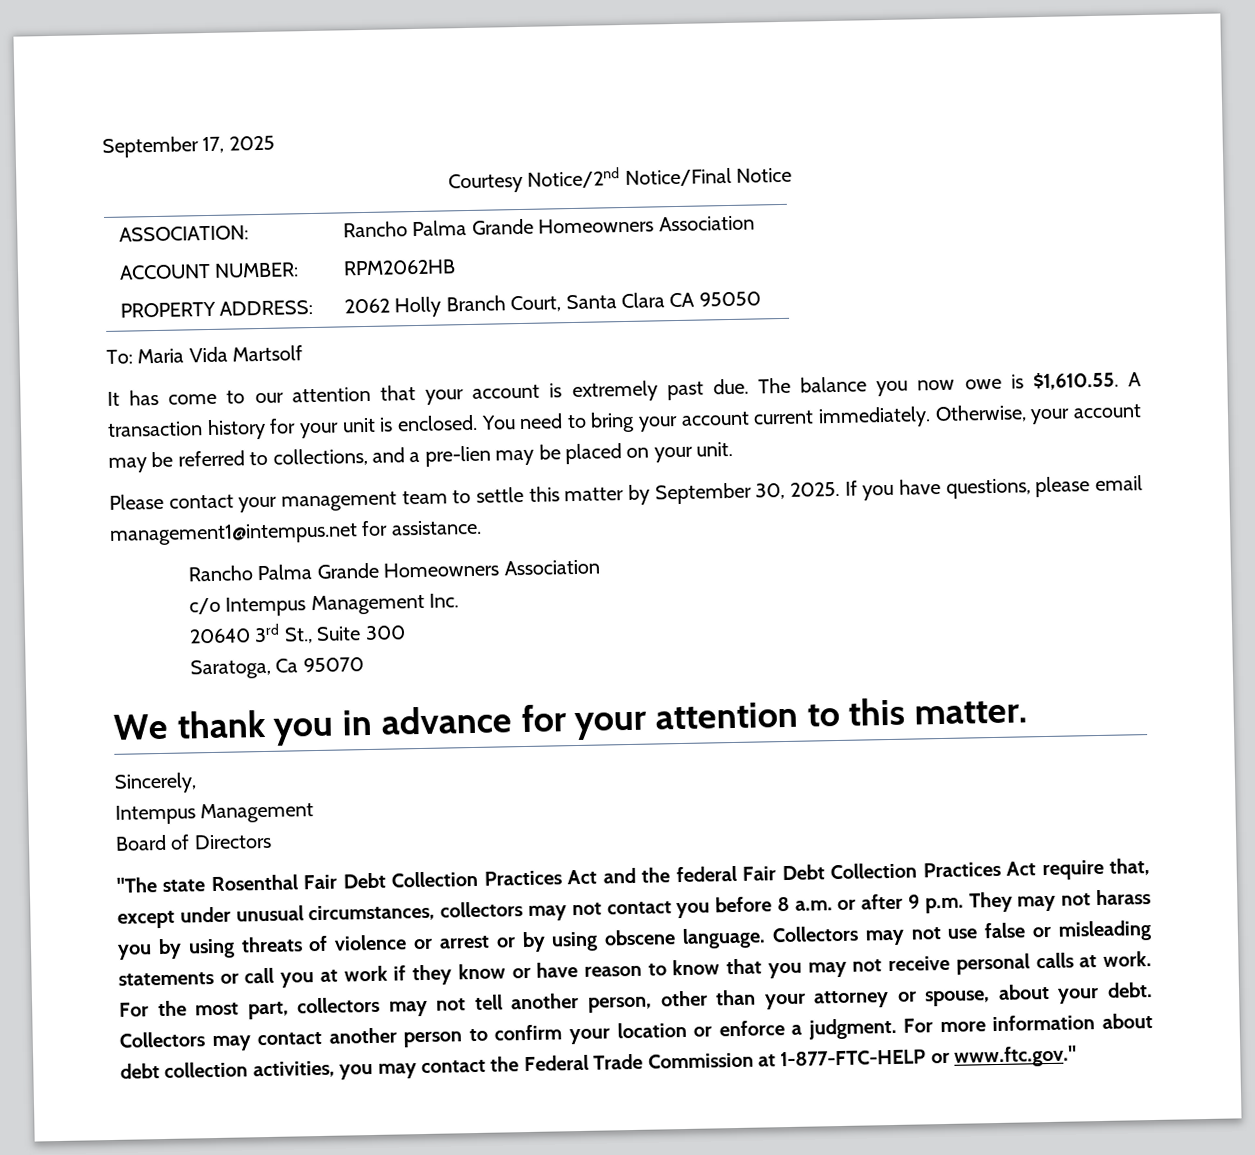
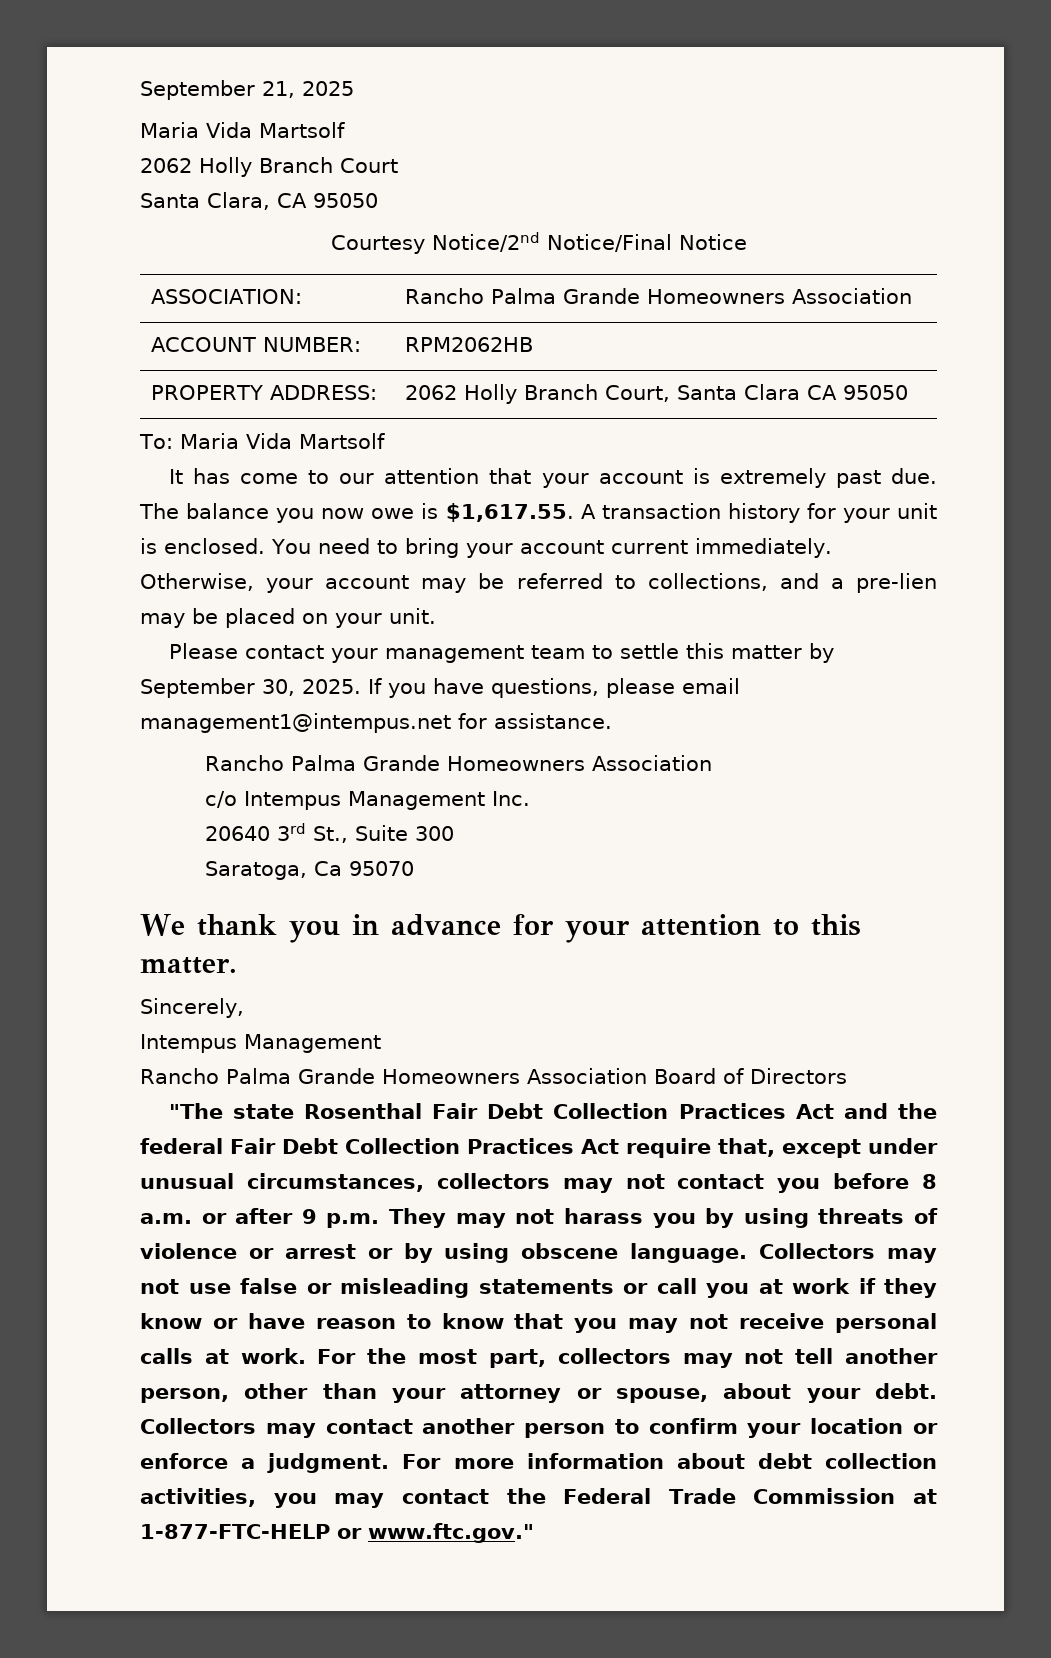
- September 17, 2025
+ September 21, 2025
+ Maria Vida Martsolf
+ 2062 Holly Branch Court
+ Santa Clara, CA 95050
- The balance you now owe is $1,610.55. A transaction history for your unit is enclosed.
+ The balance you now owe is $1,617.55. A transaction history for your unit is enclosed.
- Board of Directors
+ Rancho Palma Grande Homeowners Association Board of Directors

